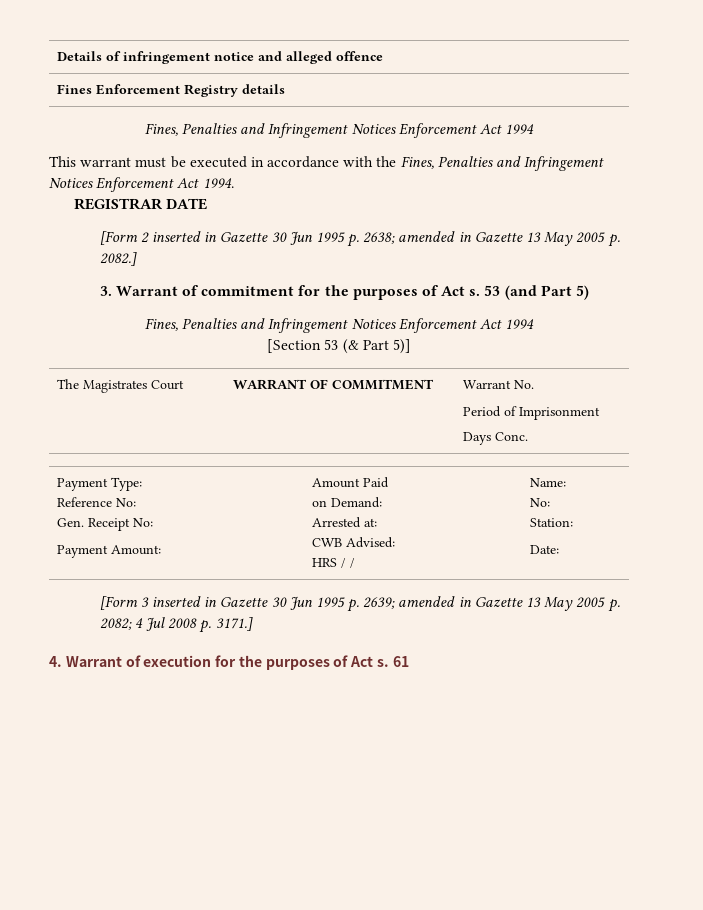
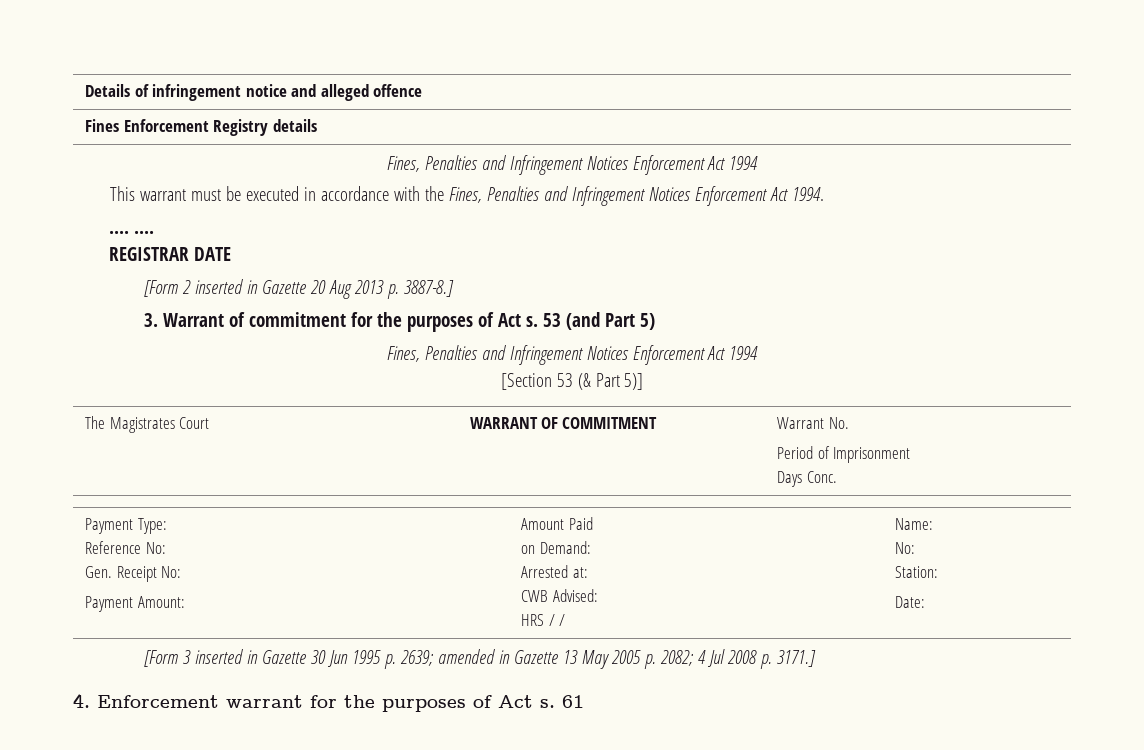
+ .... ....
- [Form 2 inserted in Gazette 30 Jun 1995 p. 2638; amended in Gazette 13 May 2005 p. 2082.]
+ [Form 2 inserted in Gazette 20 Aug 2013 p. 3887-8.]
- 4. Warrant of execution for the purposes of Act s.
+ 4. Enforcement warrant for the purposes of Act s.

